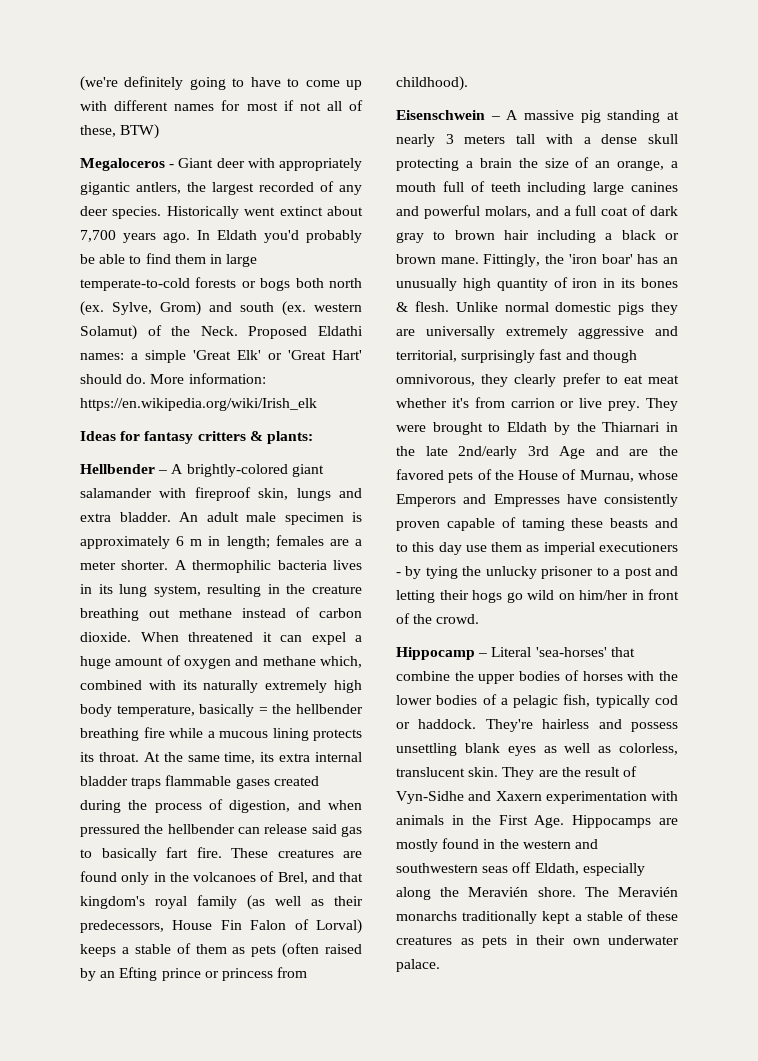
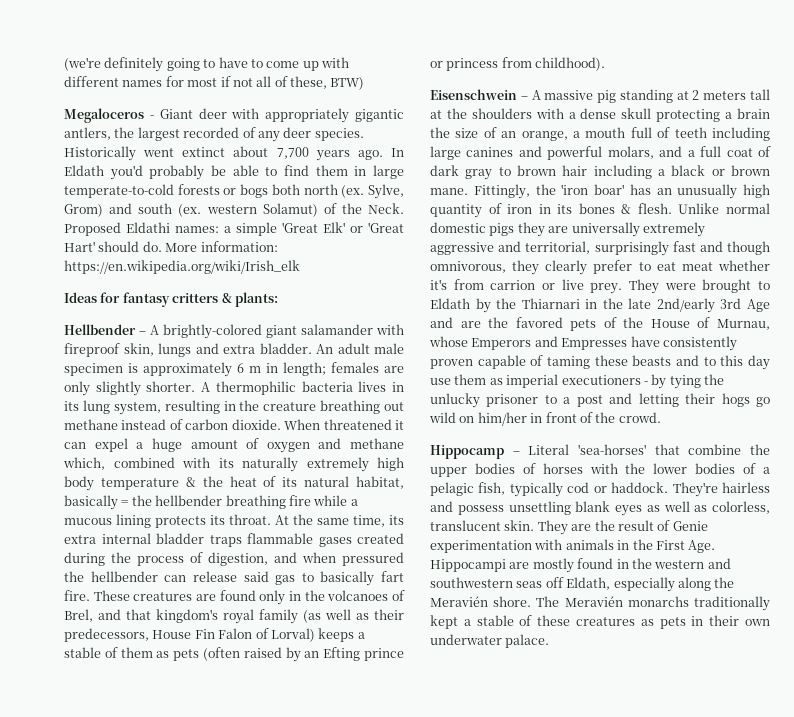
- An adult male specimen is approximately 6 m in length; females are a meter shorter.
+ An adult male specimen is approximately 6 m in length; females are only slightly shorter.
- When threatened it can expel a huge amount of oxygen and methane which, combined with its naturally extremely high body temperature, basically = the hellbender breathing fire while a mucous lining protects its throat.
+ When threatened it can expel a huge amount of oxygen and methane which, combined with its naturally extremely high body temperature & the heat of its natural habitat, basically = the hellbender breathing fire while a mucous lining protects its throat.
- Eisenschwein – A massive pig standing at nearly 3 meters tall with a dense skull protecting a brain the size of an orange, a mouth full of teeth including large canines and powerful molars, and a full coat of dark gray to brown hair including a black or brown mane.
+ Eisenschwein – A massive pig standing at 2 meters tall at the shoulders with a dense skull protecting a brain the size of an orange, a mouth full of teeth including large canines and powerful molars, and a full coat of dark gray to brown hair including a black or brown mane.
- They are the result of Vyn-Sidhe and Xaxern experimentation with animals in the First Age. Hippocamps are mostly found in the western and southwestern seas off Eldath, especially along the Meravién shore.
+ They are the result of Genie experimentation with animals in the First Age. Hippocampi are mostly found in the western and southwestern seas off Eldath, especially along the Meravién shore.

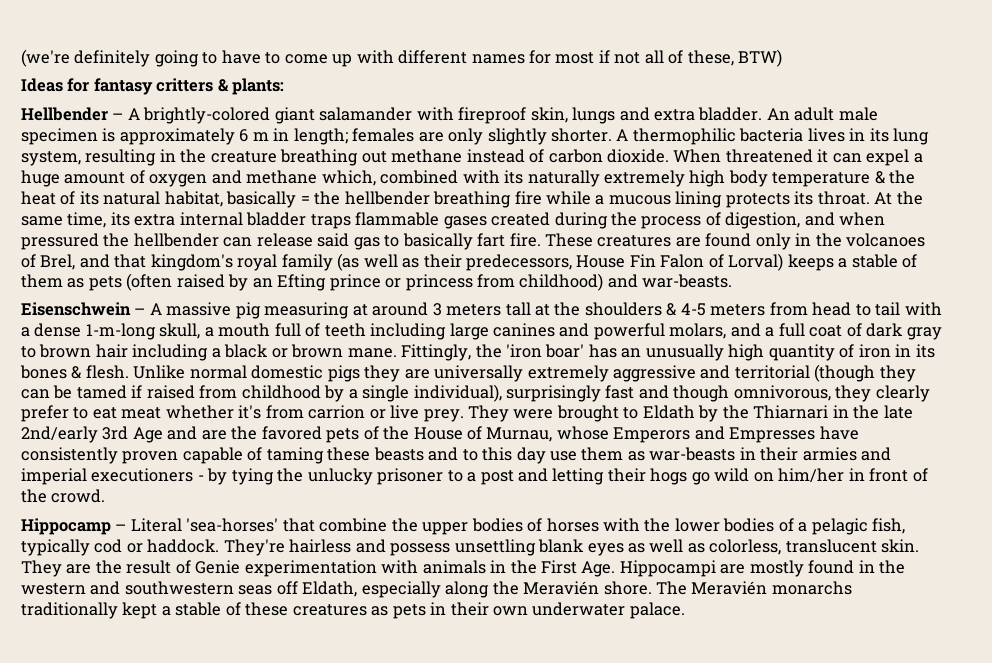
- Megaloceros - Giant deer with appropriately gigantic antlers, the largest recorded of any deer species. Historically went extinct about 7,700 years ago. In Eldath you'd probably be able to find them in large temperate-to-cold forests or bogs both north (ex. Sylve, Grom) and south (ex. western Solamut) of the Neck. Proposed Eldathi names: a simple 'Great Elk' or 'Great Hart' should do. More information: https://en.wikipedia.org/wiki/Irish_elk
- These creatures are found only in the volcanoes of Brel, and that kingdom's royal family (as well as their predecessors, House Fin Falon of Lorval) keeps a stable of them as pets (often raised by an Efting prince or princess from childhood).
+ These creatures are found only in the volcanoes of Brel, and that kingdom's royal family (as well as their predecessors, House Fin Falon of Lorval) keeps a stable of them as pets (often raised by an Efting prince or princess from childhood) and war-beasts.
- Eisenschwein – A massive pig standing at 2 meters tall at the shoulders with a dense skull protecting a brain the size of an orange, a mouth full of teeth including large canines and powerful molars, and a full coat of dark gray to brown hair including a black or brown mane.
+ Eisenschwein – A massive pig measuring at around 3 meters tall at the shoulders & 4-5 meters from head to tail with a dense 1-m-long skull, a mouth full of teeth including large canines and powerful molars, and a full coat of dark gray to brown hair including a black or brown mane.
- Unlike normal domestic pigs they are universally extremely aggressive and territorial, surprisingly fast and though omnivorous, they clearly prefer to eat meat whether it's from carrion or live prey.
+ Unlike normal domestic pigs they are universally extremely aggressive and territorial (though they can be tamed if raised from childhood by a single individual), surprisingly fast and though omnivorous, they clearly prefer to eat meat whether it's from carrion or live prey.
- They were brought to Eldath by the Thiarnari in the late 2nd/early 3rd Age and are the favored pets of the House of Murnau, whose Emperors and Empresses have consistently proven capable of taming these beasts and to this day use them as imperial executioners - by tying the unlucky prisoner to a post and letting their hogs go wild on him/her in front of the crowd.
+ They were brought to Eldath by the Thiarnari in the late 2nd/early 3rd Age and are the favored pets of the House of Murnau, whose Emperors and Empresses have consistently proven capable of taming these beasts and to this day use them as war-beasts in their armies and imperial executioners - by tying the unlucky prisoner to a post and letting their hogs go wild on him/her in front of the crowd.

